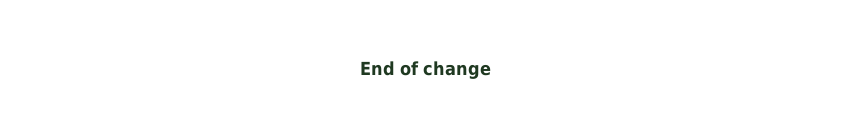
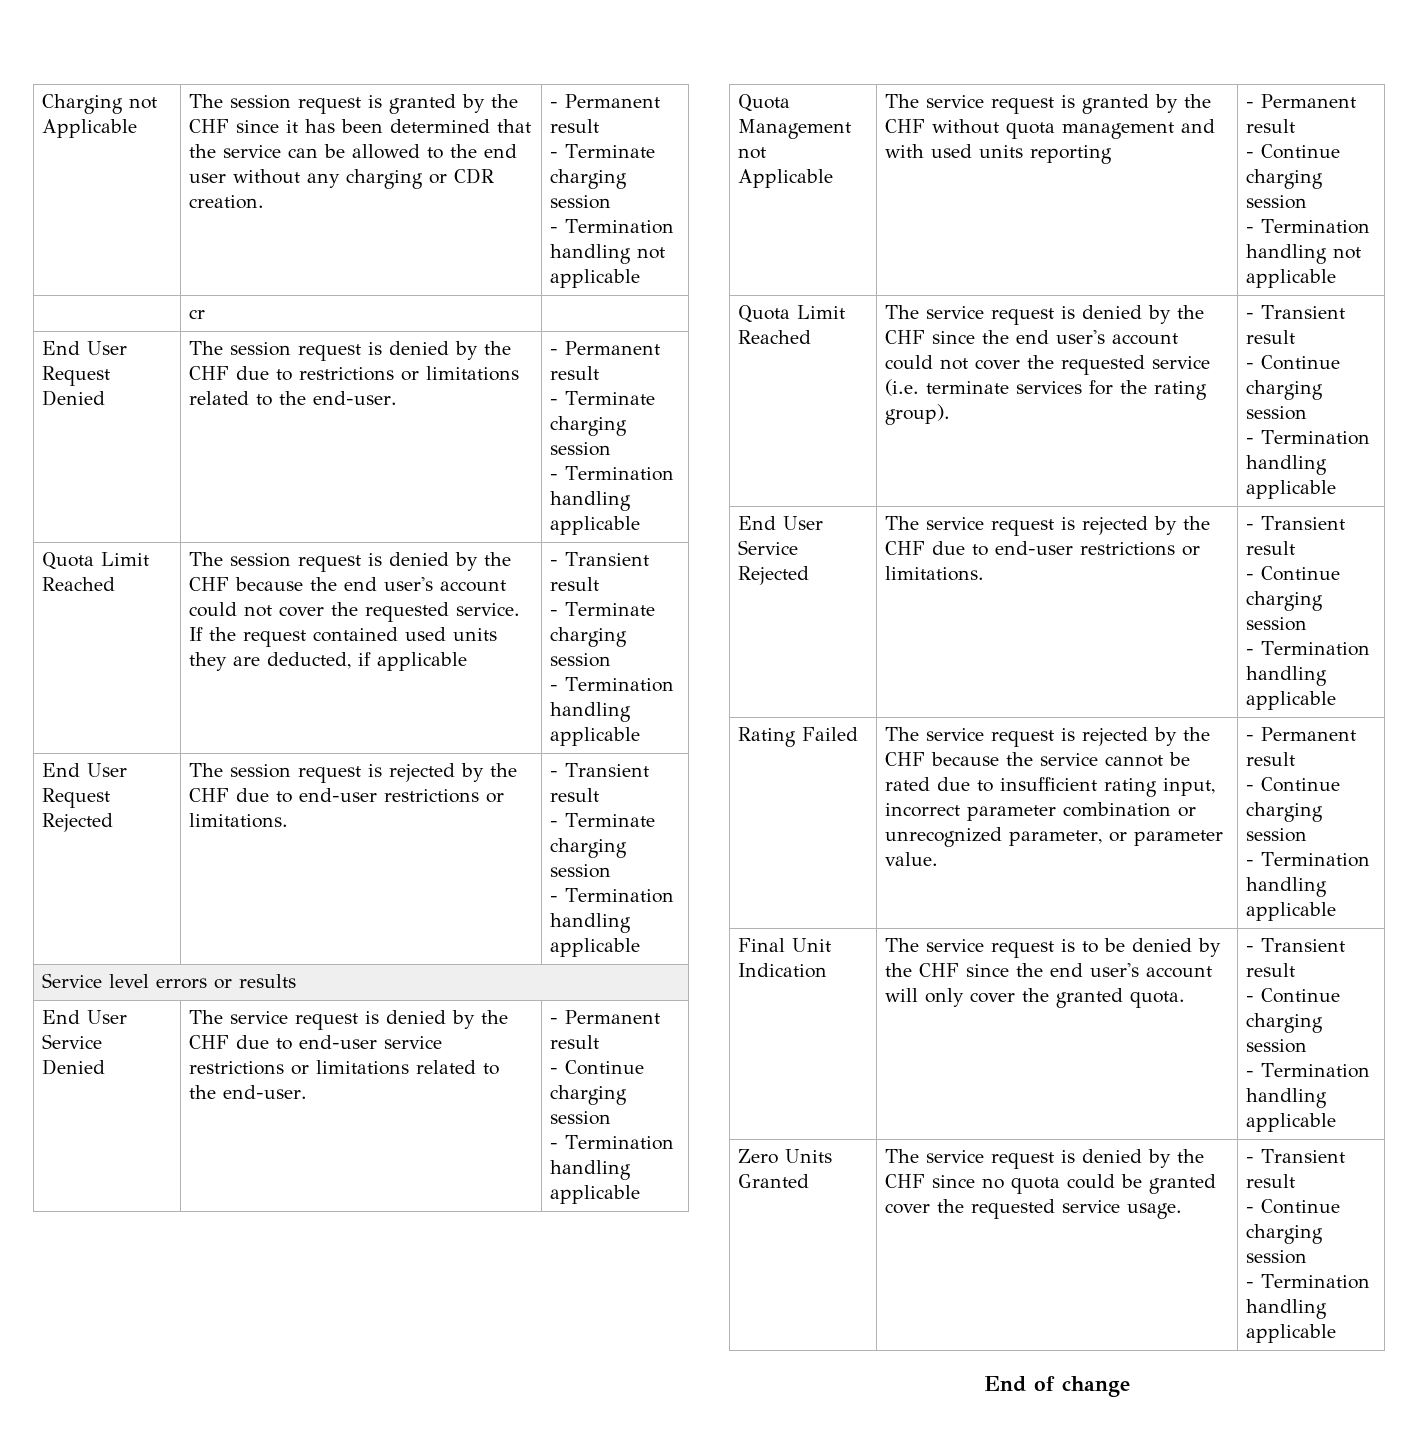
+ Charging not Applicable | The session request is granted by the CHF since it has been determined that the service can be allowed to the end user without any charging or CDR creation. | - Permanent result
+ - Terminate charging session
+ - Termination handling not applicable
+ | cr |
+ End User Request Denied | The session request is denied by the CHF due to restrictions or limitations related to the end-user. | - Permanent result
+ - Terminate charging session
+ - Termination handling applicable
+ Quota Limit Reached | The session request is denied by the CHF because the end user's account could not cover the requested service. If the request contained used units they are deducted, if applicable | - Transient result
+ - Terminate charging session
+ - Termination handling applicable
+ End User Request Rejected | The session request is rejected by the CHF due to end-user restrictions or limitations. | - Transient result
+ - Terminate charging session
+ - Termination handling applicable
+ Service level errors or results
+ End User Service Denied | The service request is denied by the CHF due to end-user service restrictions or limitations related to the end-user. | - Permanent result
+ - Continue charging session
+ - Termination handling applicable
+ Quota Management not Applicable | The service request is granted by the CHF without quota management and with used units reporting | - Permanent result
+ - Continue charging session
+ - Termination handling not applicable
+ Quota Limit Reached | The service request is denied by the CHF since the end user's account could not cover the requested service (i.e. terminate services for the rating group). | - Transient result
+ - Continue charging session
+ - Termination handling applicable
+ End User Service Rejected | The service request is rejected by the CHF due to end-user restrictions or limitations. | - Transient result
+ - Continue charging session
+ - Termination handling applicable
+ Rating Failed | The service request is rejected by the CHF because the service cannot be rated due to insufficient rating input, incorrect parameter combination or unrecognized parameter, or parameter value. | - Permanent result
+ - Continue charging session
+ - Termination handling applicable
+ Final Unit Indication | The service request is to be denied by the CHF since the end user's account will only cover the granted quota. | - Transient result
+ - Continue charging session
+ - Termination handling applicable
+ Zero Units Granted | The service request is denied by the CHF since no quota could be granted cover the requested service usage. | - Transient result
+ - Continue charging session
+ - Termination handling applicable

